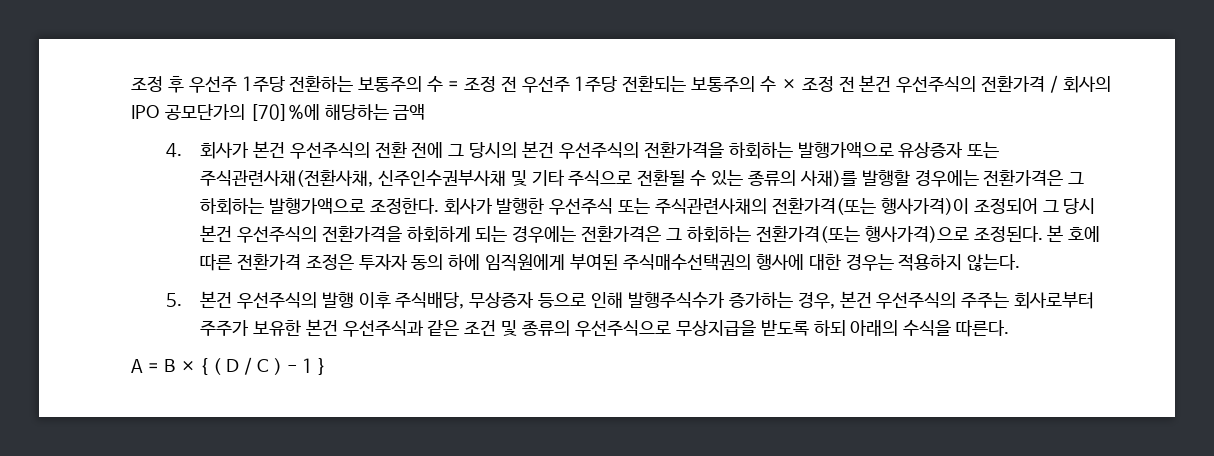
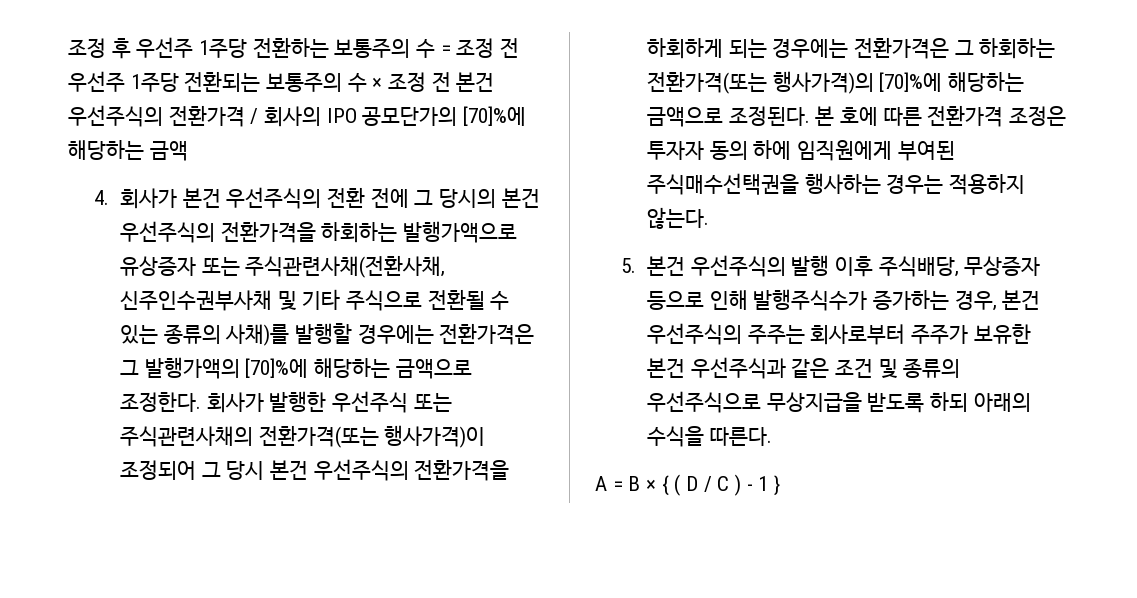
- 4. 회사가 본건 우선주식의 전환 전에 그 당시의 본건 우선주식의 전환가격을 하회하는 발행가액으로 유상증자 또는 주식관련사채(전환사채, 신주인수권부사채 및 기타 주식으로 전환될 수 있는 종류의 사채)를 발행할 경우에는 전환가격은 그 하회하는 발행가액으로 조정한다.
+ 4. 회사가 본건 우선주식의 전환 전에 그 당시의 본건 우선주식의 전환가격을 하회하는 발행가액으로 유상증자 또는 주식관련사채(전환사채, 신주인수권부사채 및 기타 주식으로 전환될 수 있는 종류의 사채)를 발행할 경우에는 전환가격은 그 발행가액의 [70]%에 해당하는 금액으로 조정한다.
- 회사가 발행한 우선주식 또는 주식관련사채의 전환가격(또는 행사가격)이 조정되어 그 당시 본건 우선주식의 전환가격을 하회하게 되는 경우에는 전환가격은 그 하회하는 전환가격(또는 행사가격)으로 조정된다.
+ 회사가 발행한 우선주식 또는 주식관련사채의 전환가격(또는 행사가격)이 조정되어 그 당시 본건 우선주식의 전환가격을 하회하게 되는 경우에는 전환가격은 그 하회하는 전환가격(또는 행사가격)의 [70]%에 해당하는 금액으로 조정된다.
- 본 호에 따른 전환가격 조정은 투자자 동의 하에 임직원에게 부여된 주식매수선택권의 행사에 대한 경우는 적용하지 않는다.
+ 본 호에 따른 전환가격 조정은 투자자 동의 하에 임직원에게 부여된 주식매수선택권을 행사하는 경우는 적용하지 않는다.

